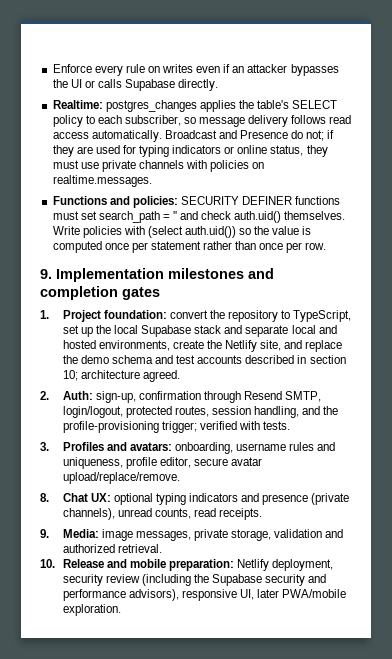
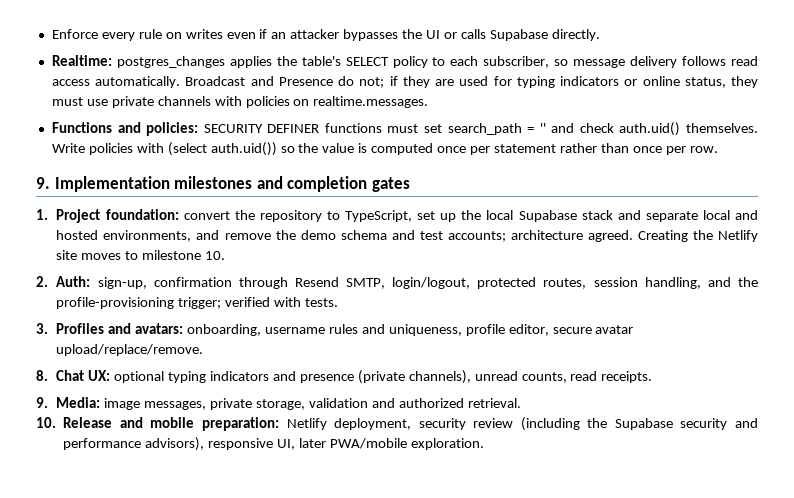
- 1. Project foundation: convert the repository to TypeScript, set up the local Supabase stack and separate local and hosted environments, create the Netlify site, and replace the demo schema and test accounts described in section 10; architecture agreed.
+ 1. Project foundation: convert the repository to TypeScript, set up the local Supabase stack and separate local and hosted environments, and remove the demo schema and test accounts; architecture agreed. Creating the Netlify site moves to milestone 10.

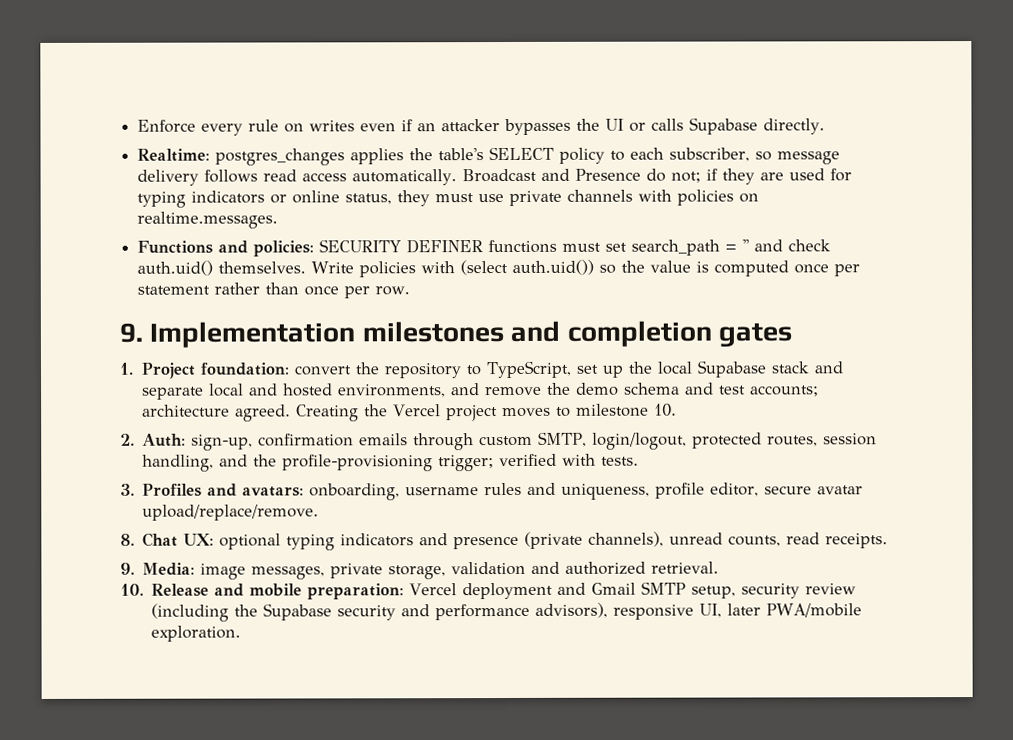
- Creating the Netlify site moves to milestone 10.
+ Creating the Vercel project moves to milestone 10.
- 2. Auth: sign-up, confirmation through Resend SMTP, login/logout, protected routes, session handling, and the profile-provisioning trigger; verified with tests.
+ 2. Auth: sign-up, confirmation emails through custom SMTP, login/logout, protected routes, session handling, and the profile-provisioning trigger; verified with tests.
- 10. Release and mobile preparation: Netlify deployment, security review (including the Supabase security and performance advisors), responsive UI, later PWA/mobile exploration.
+ 10. Release and mobile preparation: Vercel deployment and Gmail SMTP setup, security review (including the Supabase security and performance advisors), responsive UI, later PWA/mobile exploration.

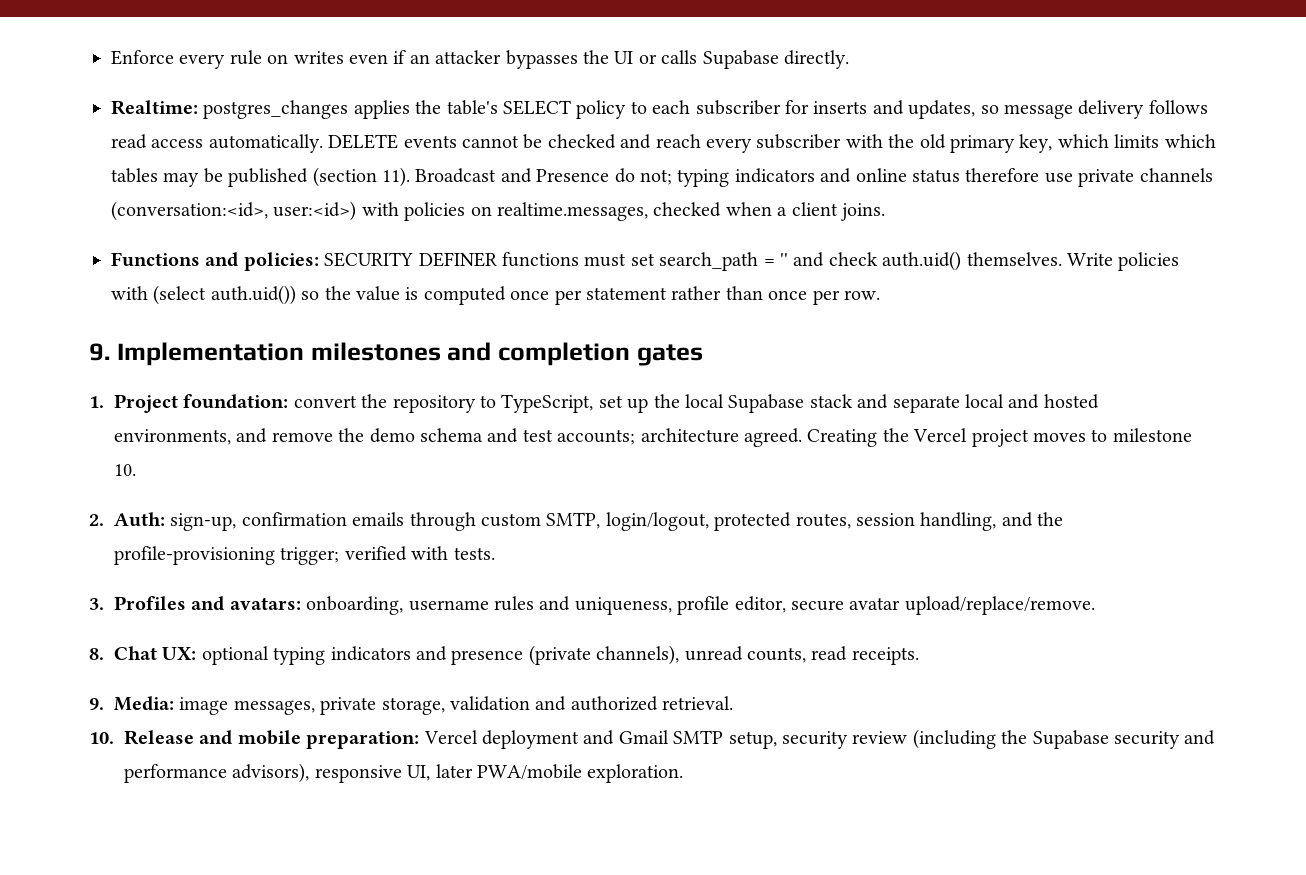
- Realtime: postgres_changes applies the table's SELECT policy to each subscriber, so message delivery follows read access automatically.
+ Realtime: postgres_changes applies the table's SELECT policy to each subscriber for inserts and updates, so message delivery follows read access automatically.
+ DELETE events cannot be checked and reach every subscriber with the old primary key, which limits which tables may be published (section 11).
- Broadcast and Presence do not; if they are used for typing indicators or online status, they must use private channels with policies on realtime.messages.
+ Broadcast and Presence do not; typing indicators and online status therefore use private channels (conversation:<id>, user:<id>) with policies on realtime.messages, checked when a client joins.

